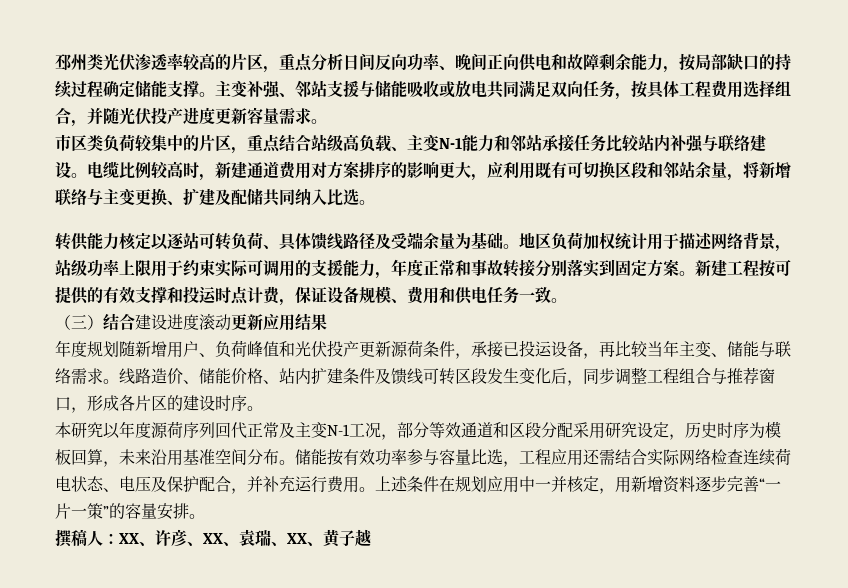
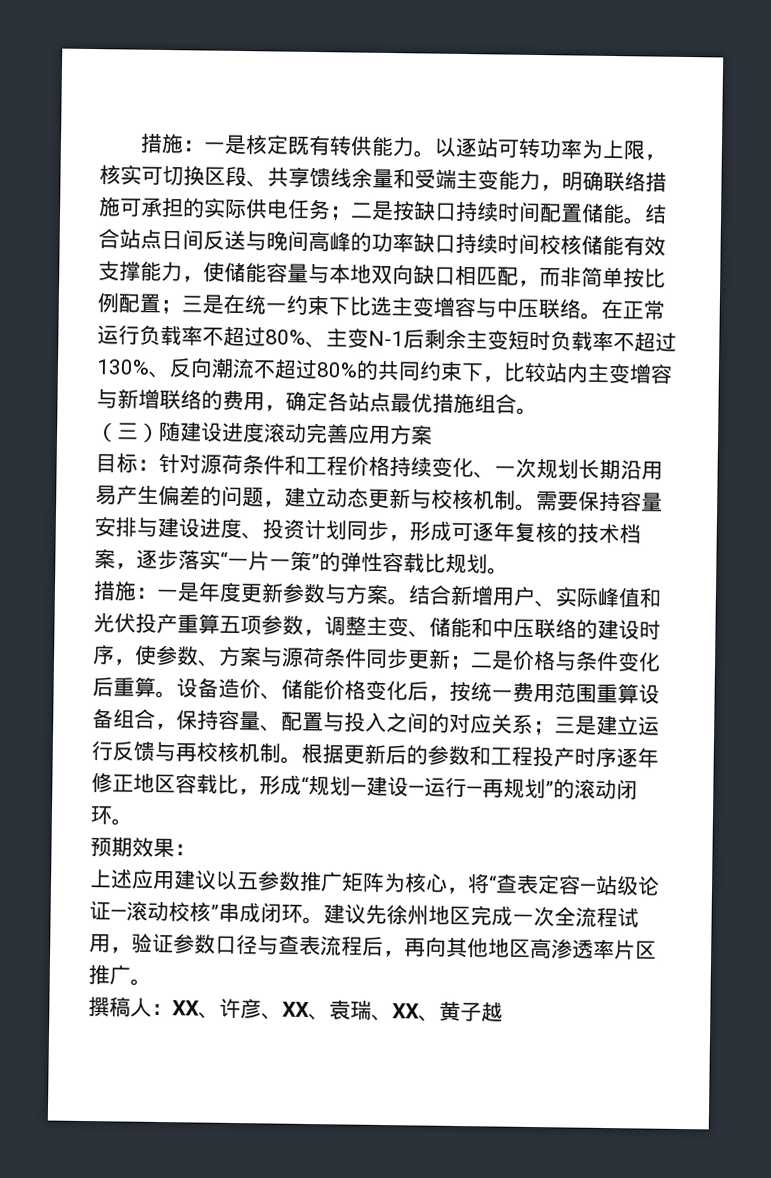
- 邳州类光伏渗透率较高的片区，重点分析日间反向功率、晚间正向供电和故障剩余能力，按局部缺口的持续过程确定储能支撑。主变补强、邻站支援与储能吸收或放电共同满足双向任务，按具体工程费用选择组合，并随光伏投产进度更新容量需求。
- 市区类负荷较集中的片区，重点结合站级高负载、主变N-1能力和邻站承接任务比较站内补强与联络建设。电缆比例较高时，新建通道费用对方案排序的影响更大，应利用既有可切换区段和邻站余量，将新增联络与主变更换、扩建及配储共同纳入比选。
- 转供能力核定以逐站可转负荷、具体馈线路径及受端余量为基础。地区负荷加权统计用于描述网络背景，站级功率上限用于约束实际可调用的支援能力，年度正常和事故转接分别落实到固定方案。新建工程按可提供的有效支撑和投运时点计费，保证设备规模、费用和供电任务一致。
+ 措施：一是核定既有转供能力。以逐站可转功率为上限，核实可切换区段、共享馈线余量和受端主变能力，明确联络措施可承担的实际供电任务；二是按缺口持续时间配置储能。结合站点日间反送与晚间高峰的功率缺口持续时间校核储能有效支撑能力，使储能容量与本地双向缺口相匹配，而非简单按比例配置；三是在统一约束下比选主变增容与中压联络。在正常运行负载率不超过80%、主变N-1后剩余主变短时负载率不超过130%、反向潮流不超过80%的共同约束下，比较站内主变增容与新增联络的费用，确定各站点最优措施组合。
- （三）结合建设进度滚动更新应用结果
- 年度规划随新增用户、负荷峰值和光伏投产更新源荷条件，承接已投运设备，再比较当年主变、储能与联络需求。线路造价、储能价格、站内扩建条件及馈线可转区段发生变化后，同步调整工程组合与推荐窗口，形成各片区的建设时序。
- 本研究以年度源荷序列回代正常及主变N-1工况，部分等效通道和区段分配采用研究设定，历史时序为模板回算，未来沿用基准空间分布。储能按有效功率参与容量比选，工程应用还需结合实际网络检查连续荷电状态、电压及保护配合，并补充运行费用。上述条件在规划应用中一并核定，用新增资料逐步完善“一片一策”的容量安排。
+ （三）随建设进度滚动完善应用方案
+ 目标：针对源荷条件和工程价格持续变化、一次规划长期沿用易产生偏差的问题，建立动态更新与校核机制。需要保持容量安排与建设进度、投资计划同步，形成可逐年复核的技术档案，逐步落实“一片一策”的弹性容载比规划。
+ 措施：一是年度更新参数与方案。结合新增用户、实际峰值和光伏投产重算五项参数，调整主变、储能和中压联络的建设时序，使参数、方案与源荷条件同步更新；二是价格与条件变化后重算。设备造价、储能价格变化后，按统一费用范围重算设备组合，保持容量、配置与投入之间的对应关系；三是建立运行反馈与再校核机制。根据更新后的参数和工程投产时序逐年修正地区容载比，形成“规划—建设—运行—再规划”的滚动闭环。
+ 预期效果：
+ 上述应用建议以五参数推广矩阵为核心，将“查表定容—站级论证—滚动校核”串成闭环。建议先徐州地区完成一次全流程试用，验证参数口径与查表流程后，再向其他地区高渗透率片区推广。

